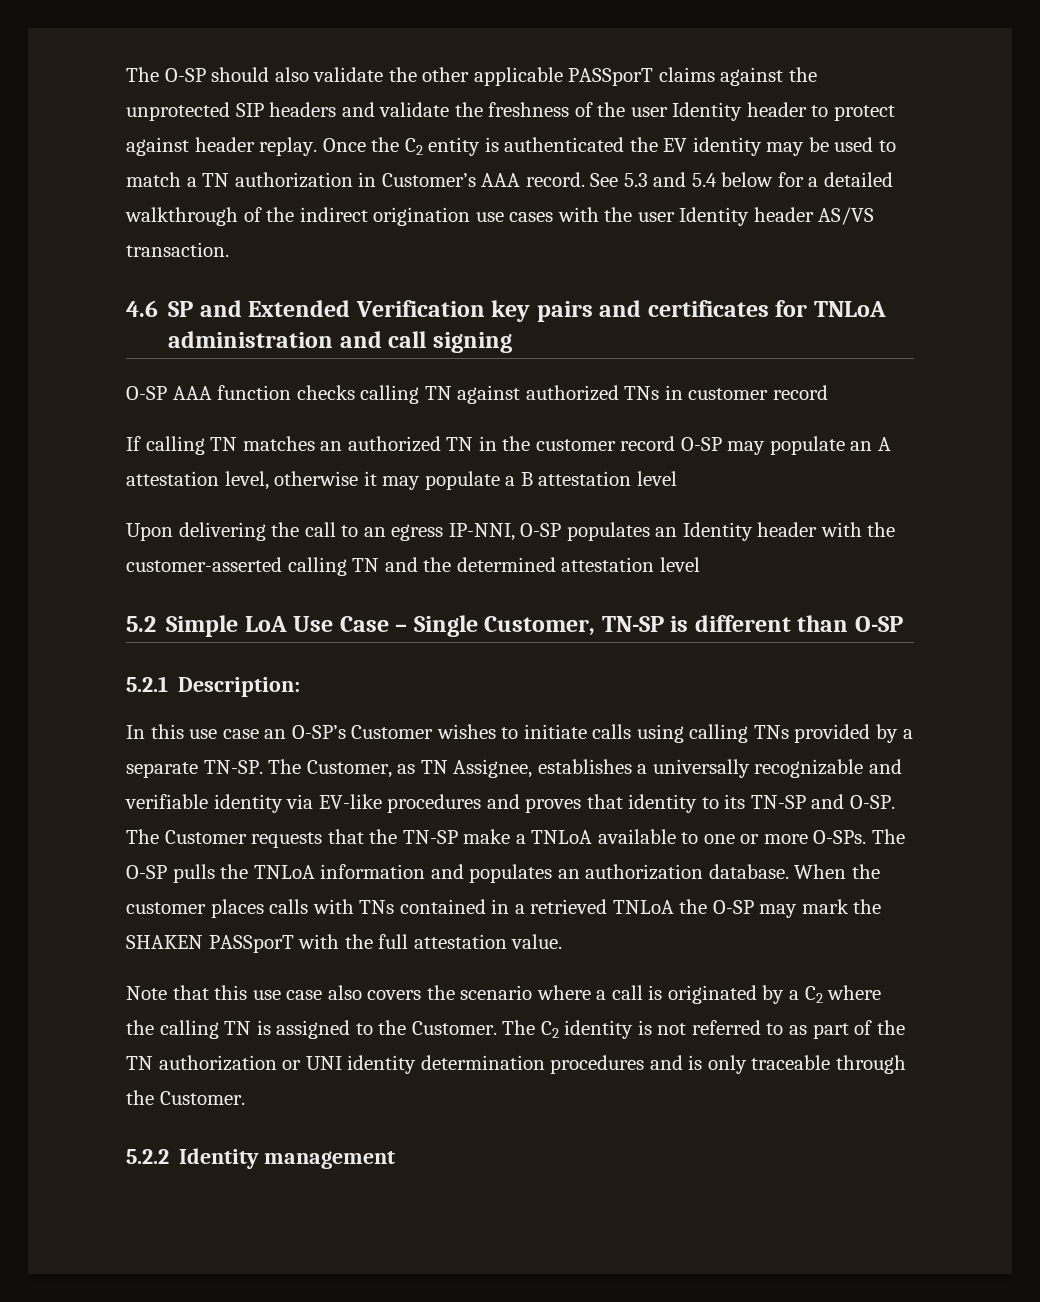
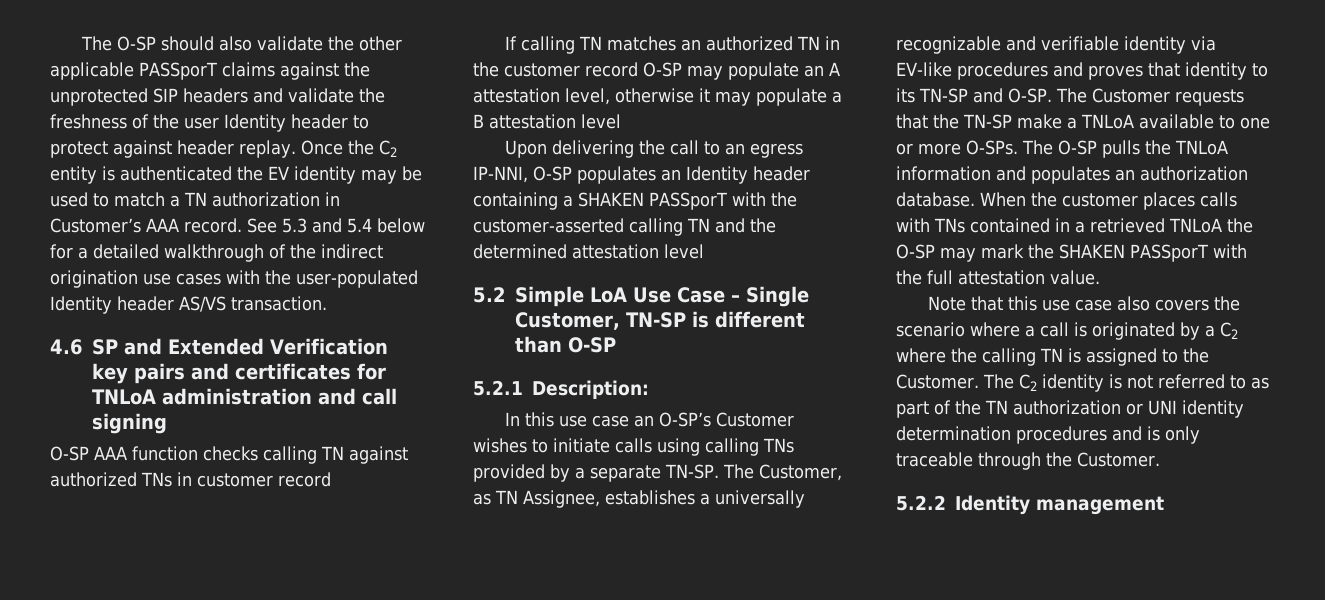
- See 5.3 and 5.4 below for a detailed walkthrough of the indirect origination use cases with the user Identity header AS/VS transaction.
+ See 5.3 and 5.4 below for a detailed walkthrough of the indirect origination use cases with the user-populated Identity header AS/VS transaction.
- Upon delivering the call to an egress IP-NNI, O-SP populates an Identity header with the customer-asserted calling TN and the determined attestation level
+ Upon delivering the call to an egress IP-NNI, O-SP populates an Identity header containing a SHAKEN PASSporT with the customer-asserted calling TN and the determined attestation level

